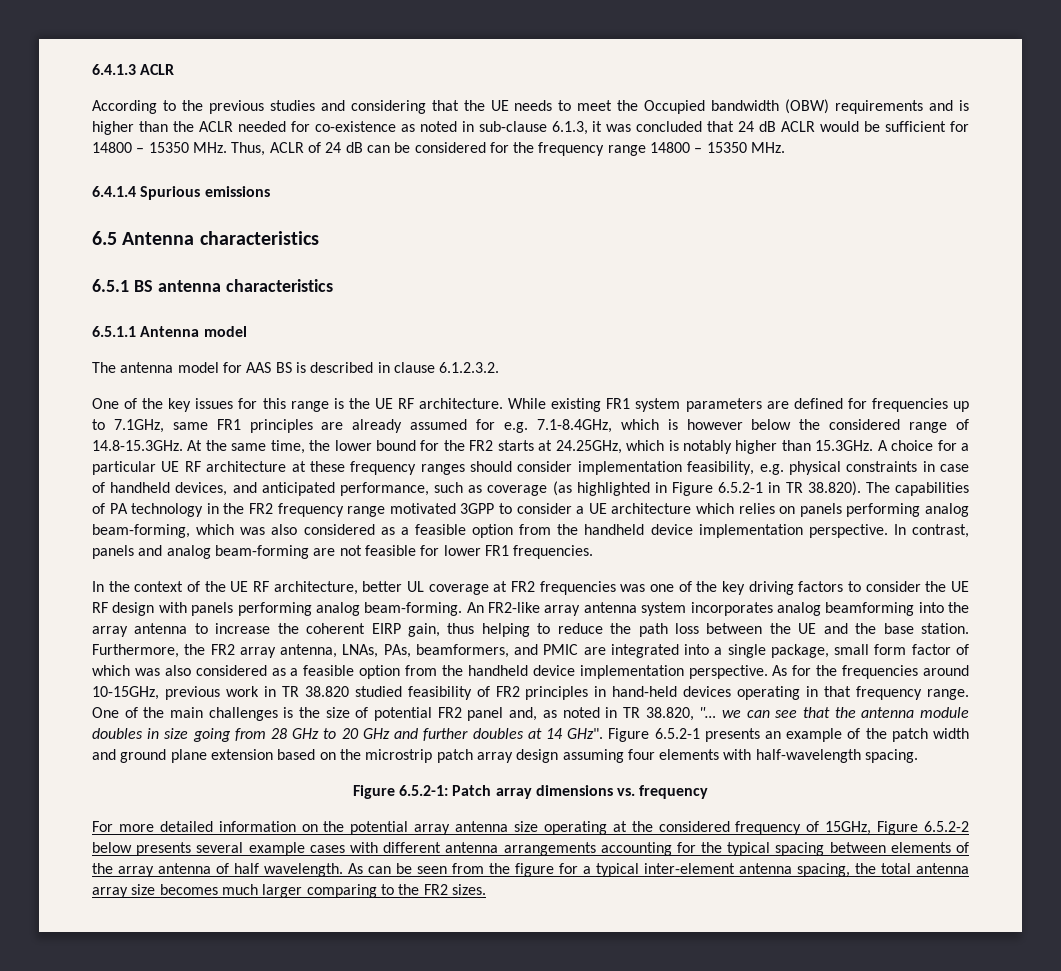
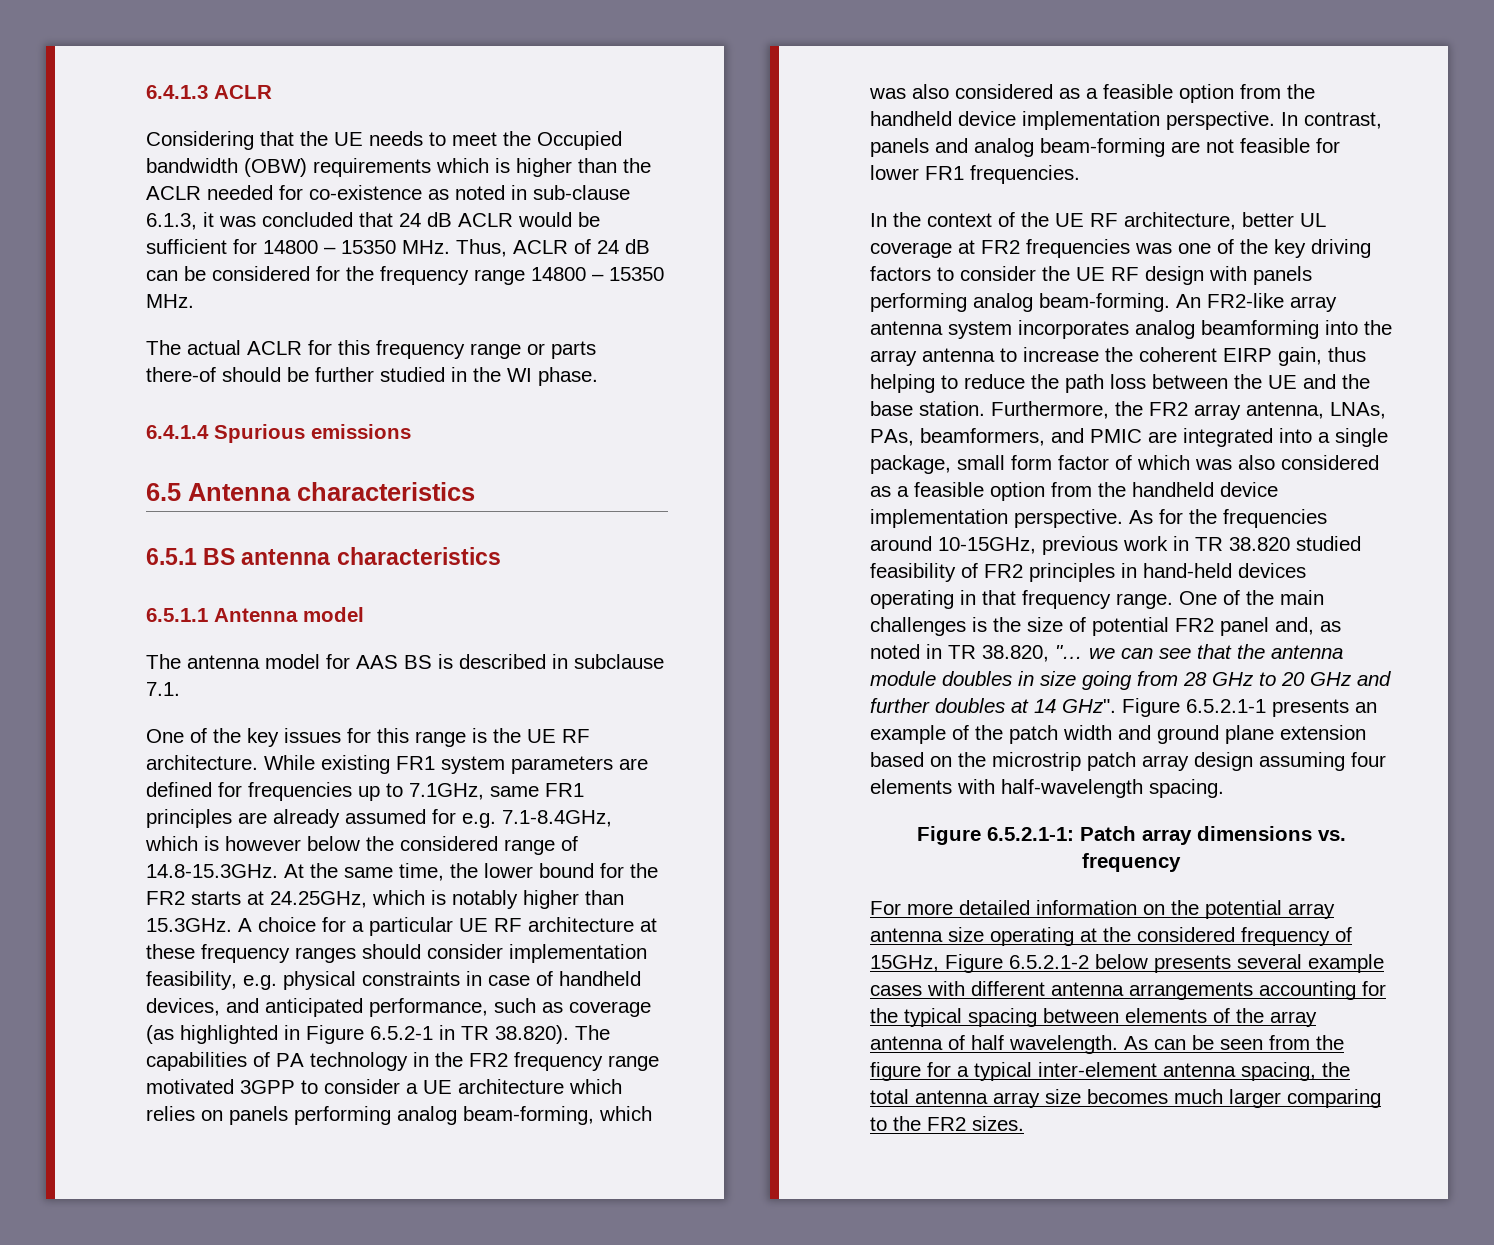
- According to the previous studies and considering that the UE needs to meet the Occupied bandwidth (OBW) requirements and is higher than the ACLR needed for co-existence as noted in sub-clause 6.1.3, it was concluded that 24 dB ACLR would be sufficient for 14800 – 15350 MHz. Thus, ACLR of 24 dB can be considered for the frequency range 14800 – 15350 MHz.
+ Considering that the UE needs to meet the Occupied bandwidth (OBW) requirements which is higher than the ACLR needed for co-existence as noted in sub-clause 6.1.3, it was concluded that 24 dB ACLR would be sufficient for 14800 – 15350 MHz. Thus, ACLR of 24 dB can be considered for the frequency range 14800 – 15350 MHz.
+ The actual ACLR for this frequency range or parts there-of should be further studied in the WI phase.
- The antenna model for AAS BS is described in clause 6.1.2.3.2.
+ The antenna model for AAS BS is described in subclause 7.1.
- Figure 6.5.2-1 presents an example of the patch width and ground plane extension based on the microstrip patch array design assuming four elements with half-wavelength spacing.
+ Figure 6.5.2.1-1 presents an example of the patch width and ground plane extension based on the microstrip patch array design assuming four elements with half-wavelength spacing.
- Figure 6.5.2-1: Patch array dimensions vs. frequency
+ Figure 6.5.2.1-1: Patch array dimensions vs. frequency
- For more detailed information on the potential array antenna size operating at the considered frequency of 15GHz, Figure 6.5.2-2 below presents several example cases with different antenna arrangements accounting for the typical spacing between elements of the array antenna of half wavelength.
+ For more detailed information on the potential array antenna size operating at the considered frequency of 15GHz, Figure 6.5.2.1-2 below presents several example cases with different antenna arrangements accounting for the typical spacing between elements of the array antenna of half wavelength.

